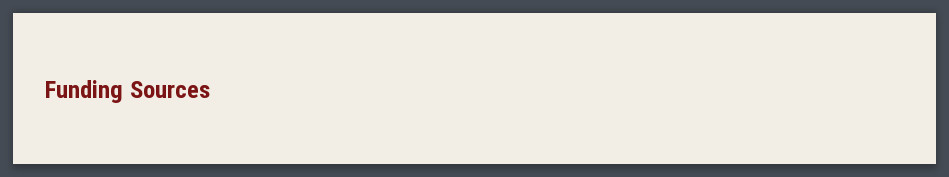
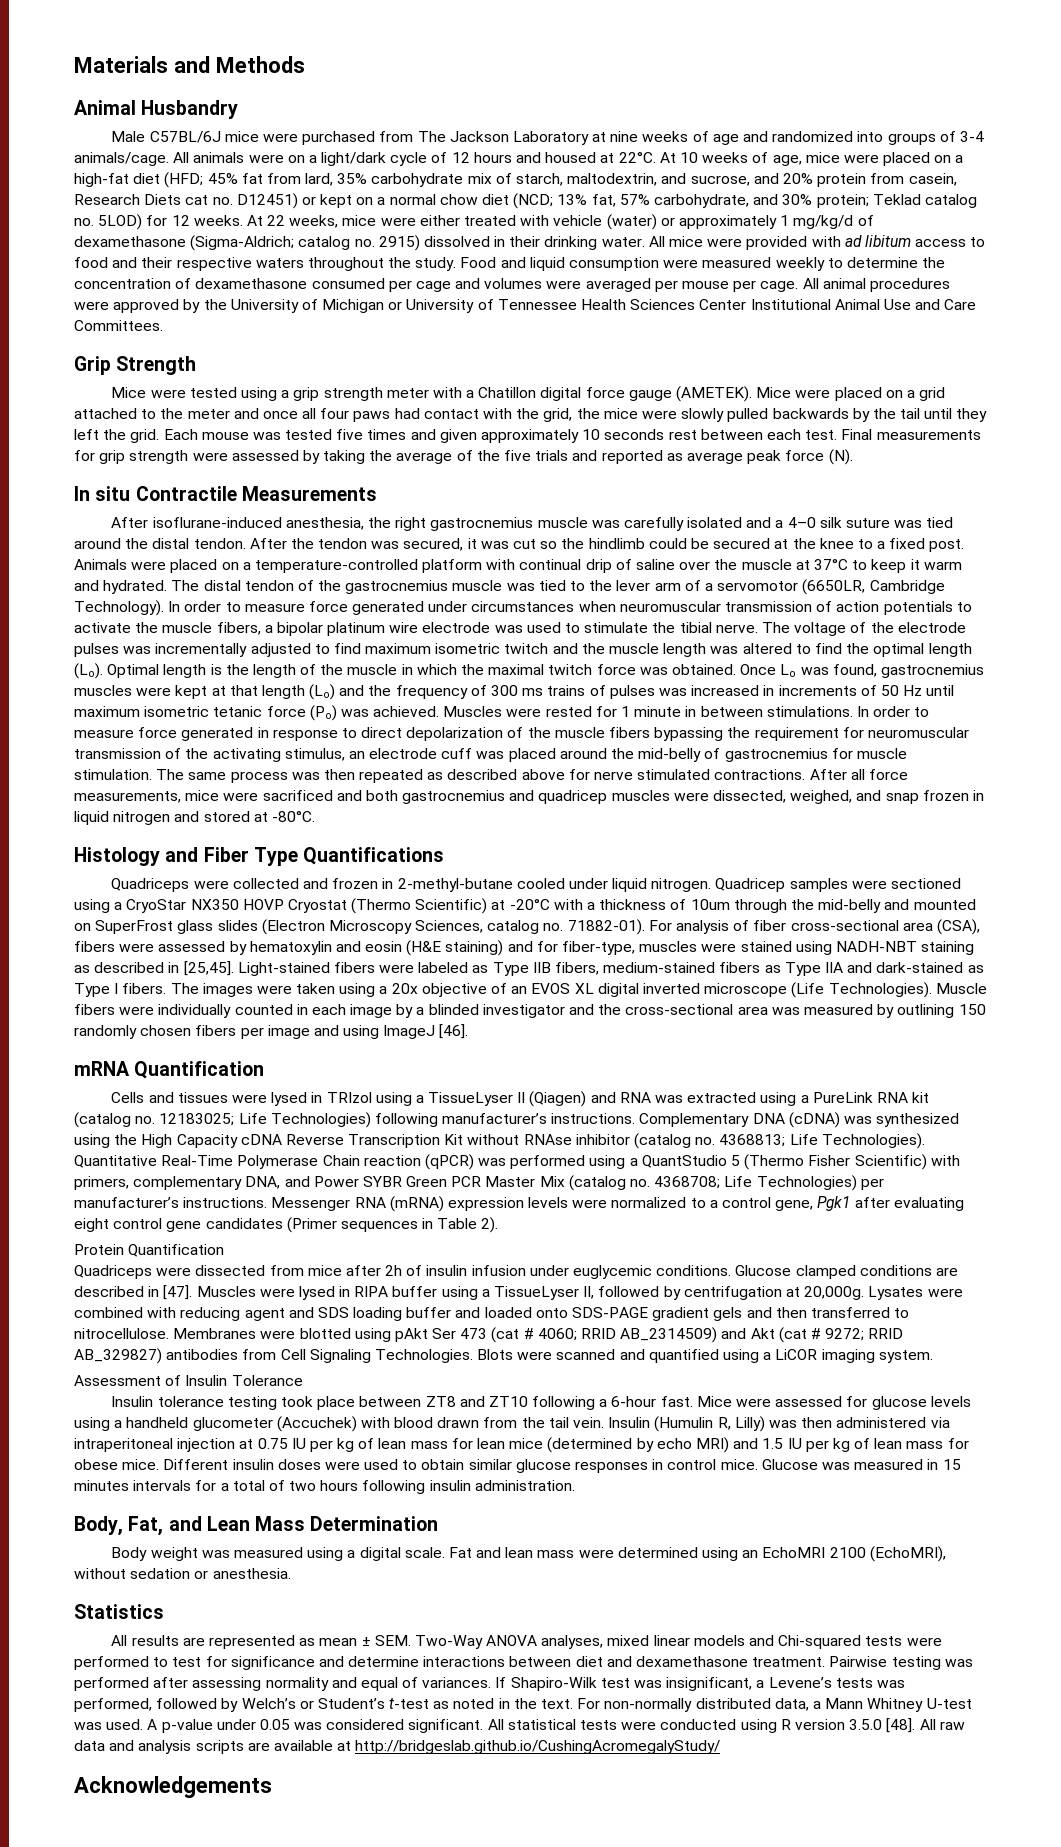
- Funding Sources
+ Materials and Methods
+ Animal Husbandry
+ Male C57BL/6J mice were purchased from The Jackson Laboratory at nine weeks of age and randomized into groups of 3-4 animals/cage. All animals were on a light/dark cycle of 12 hours and housed at 22°C. At 10 weeks of age, mice were placed on a high-fat diet (HFD; 45% fat from lard, 35% carbohydrate mix of starch, maltodextrin, and sucrose, and 20% protein from casein, Research Diets cat no. D12451) or kept on a normal chow diet (NCD; 13% fat, 57% carbohydrate, and 30% protein; Teklad catalog no. 5LOD) for 12 weeks. At 22 weeks, mice were either treated with vehicle (water) or approximately 1 mg/kg/d of dexamethasone (Sigma-Aldrich; catalog no. 2915) dissolved in their drinking water. All mice were provided with ad libitum access to food and their respective waters throughout the study. Food and liquid consumption were measured weekly to determine the concentration of dexamethasone consumed per cage and volumes were averaged per mouse per cage. All animal procedures were approved by the University of Michigan or University of Tennessee Health Sciences Center Institutional Animal Use and Care Committees.
+ Grip Strength
+ Mice were tested using a grip strength meter with a Chatillon digital force gauge (AMETEK). Mice were placed on a grid attached to the meter and once all four paws had contact with the grid, the mice were slowly pulled backwards by the tail until they left the grid. Each mouse was tested five times and given approximately 10 seconds rest between each test. Final measurements for grip strength were assessed by taking the average of the five trials and reported as average peak force (N).
+ In situ Contractile Measurements
+ After isoflurane-induced anesthesia, the right gastrocnemius muscle was carefully isolated and a 4–0 silk suture was tied around the distal tendon. After the tendon was secured, it was cut so the hindlimb could be secured at the knee to a fixed post. Animals were placed on a temperature-controlled platform with continual drip of saline over the muscle at 37°C to keep it warm and hydrated. The distal tendon of the gastrocnemius muscle was tied to the lever arm of a servomotor (6650LR, Cambridge Technology). In order to measure force generated under circumstances when neuromuscular transmission of action potentials to activate the muscle fibers, a bipolar platinum wire electrode was used to stimulate the tibial nerve. The voltage of the electrode pulses was incrementally adjusted to find maximum isometric twitch and the muscle length was altered to find the optimal length (Lo). Optimal length is the length of the muscle in which the maximal twitch force was obtained. Once Lo was found, gastrocnemius muscles were kept at that length (Lo) and the frequency of 300 ms trains of pulses was increased in increments of 50 Hz until maximum isometric tetanic force (Po) was achieved. Muscles were rested for 1 minute in between stimulations. In order to measure force generated in response to direct depolarization of the muscle fibers bypassing the requirement for neuromuscular transmission of the activating stimulus, an electrode cuff was placed around the mid-belly of gastrocnemius for muscle stimulation. The same process was then repeated as described above for nerve stimulated contractions. After all force measurements, mice were sacrificed and both gastrocnemius and quadricep muscles were dissected, weighed, and snap frozen in liquid nitrogen and stored at -80°C.
+ Histology and Fiber Type Quantifications
+ Quadriceps were collected and frozen in 2-methyl-butane cooled under liquid nitrogen. Quadricep samples were sectioned using a CryoStar NX350 HOVP Cryostat (Thermo Scientific) at -20°C with a thickness of 10um through the mid-belly and mounted on SuperFrost glass slides (Electron Microscopy Sciences, catalog no. 71882-01). For analysis of fiber cross-sectional area (CSA), fibers were assessed by hematoxylin and eosin (H&E staining) and for fiber-type, muscles were stained using NADH-NBT staining as described in [25,45]. Light-stained fibers were labeled as Type IIB fibers, medium-stained fibers as Type IIA and dark-stained as Type I fibers. The images were taken using a 20x objective of an EVOS XL digital inverted microscope (Life Technologies). Muscle fibers were individually counted in each image by a blinded investigator and the cross-sectional area was measured by outlining 150 randomly chosen fibers per image and using ImageJ [46].
+ mRNA Quantification
+ Cells and tissues were lysed in TRIzol using a TissueLyser II (Qiagen) and RNA was extracted using a PureLink RNA kit (catalog no. 12183025; Life Technologies) following manufacturer’s instructions. Complementary DNA (cDNA) was synthesized using the High Capacity cDNA Reverse Transcription Kit without RNAse inhibitor (catalog no. 4368813; Life Technologies). Quantitative Real-Time Polymerase Chain reaction (qPCR) was performed using a QuantStudio 5 (Thermo Fisher Scientific) with primers, complementary DNA, and Power SYBR Green PCR Master Mix (catalog no. 4368708; Life Technologies) per manufacturer’s instructions. Messenger RNA (mRNA) expression levels were normalized to a control gene, Pgk1 after evaluating eight control gene candidates (Primer sequences in Table 2).
+ Protein Quantification
+ Quadriceps were dissected from mice after 2h of insulin infusion under euglycemic conditions. Glucose clamped conditions are described in [47]. Muscles were lysed in RIPA buffer using a TissueLyser II, followed by centrifugation at 20,000g. Lysates were combined with reducing agent and SDS loading buffer and loaded onto SDS-PAGE gradient gels and then transferred to nitrocellulose. Membranes were blotted using pAkt Ser 473 (cat # 4060; RRID AB_2314509) and Akt (cat # 9272; RRID AB_329827) antibodies from Cell Signaling Technologies. Blots were scanned and quantified using a LiCOR imaging system.
+ Assessment of Insulin Tolerance
+ Insulin tolerance testing took place between ZT8 and ZT10 following a 6-hour fast. Mice were assessed for glucose levels using a handheld glucometer (Accuchek) with blood drawn from the tail vein. Insulin (Humulin R, Lilly) was then administered via intraperitoneal injection at 0.75 IU per kg of lean mass for lean mice (determined by echo MRI) and 1.5 IU per kg of lean mass for obese mice. Different insulin doses were used to obtain similar glucose responses in control mice. Glucose was measured in 15 minutes intervals for a total of two hours following insulin administration.
+ Body, Fat, and Lean Mass Determination
+ Body weight was measured using a digital scale. Fat and lean mass were determined using an EchoMRI 2100 (EchoMRI), without sedation or anesthesia.
+ Statistics
+ All results are represented as mean ± SEM. Two-Way ANOVA analyses, mixed linear models and Chi-squared tests were performed to test for significance and determine interactions between diet and dexamethasone treatment. Pairwise testing was performed after assessing normality and equal of variances. If Shapiro-Wilk test was insignificant, a Levene’s tests was performed, followed by Welch’s or Student’s t-test as noted in the text. For non-normally distributed data, a Mann Whitney U-test was used. A p-value under 0.05 was considered significant. All statistical tests were conducted using R version 3.5.0 [48]. All raw data and analysis scripts are available at http://bridgeslab.github.io/CushingAcromegalyStudy/
+ Acknowledgements

